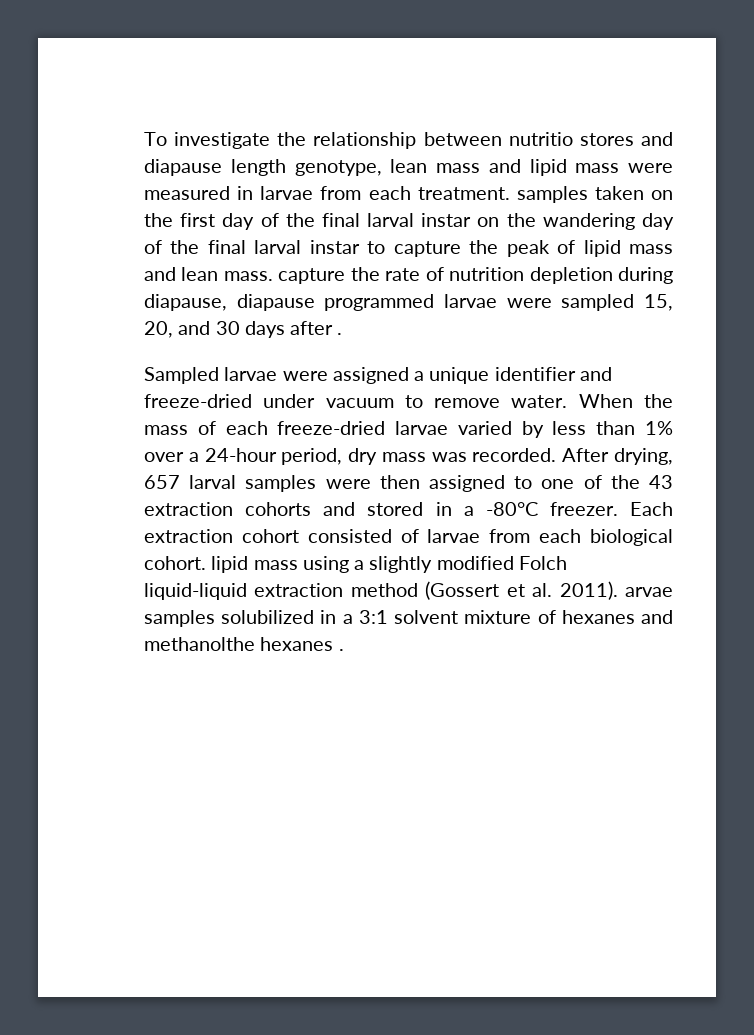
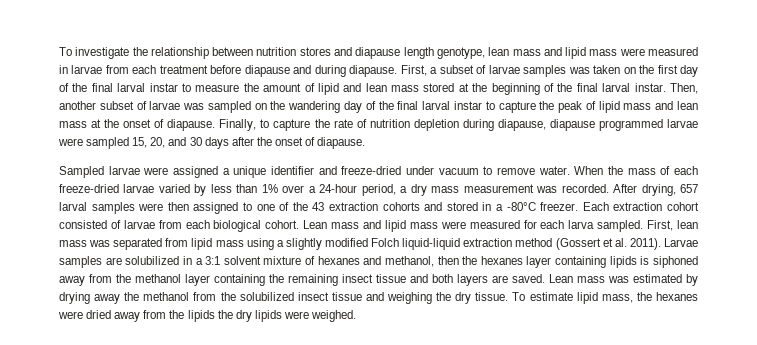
- To investigate the relationship between nutritio stores and diapause length genotype, lean mass and lipid mass were measured in larvae from each treatment. samples taken on the first day of the final larval instar on the wandering day of the final larval instar to capture the peak of lipid mass and lean mass. capture the rate of nutrition depletion during diapause, diapause programmed larvae were sampled 15, 20, and 30 days after .
+ To investigate the relationship between nutrition stores and diapause length genotype, lean mass and lipid mass were measured in larvae from each treatment before diapause and during diapause. First, a subset of larvae samples was taken on the first day of the final larval instar to measure the amount of lipid and lean mass stored at the beginning of the final larval instar. Then, another subset of larvae was sampled on the wandering day of the final larval instar to capture the peak of lipid mass and lean mass at the onset of diapause. Finally, to capture the rate of nutrition depletion during diapause, diapause programmed larvae were sampled 15, 20, and 30 days after the onset of diapause.
- When the mass of each freeze-dried larvae varied by less than 1% over a 24-hour period, dry mass was recorded.
+ When the mass of each freeze-dried larvae varied by less than 1% over a 24-hour period, a dry mass measurement was recorded.
- Each extraction cohort consisted of larvae from each biological cohort. lipid mass using a slightly modified Folch liquid-liquid extraction method (Gossert et al. 2011). arvae samples solubilized in a 3:1 solvent mixture of hexanes and methanolthe hexanes .
+ Each extraction cohort consisted of larvae from each biological cohort. Lean mass and lipid mass were measured for each larva sampled. First, lean mass was separated from lipid mass using a slightly modified Folch liquid-liquid extraction method (Gossert et al. 2011). Larvae samples are solubilized in a 3:1 solvent mixture of hexanes and methanol, then the hexanes layer containing lipids is siphoned away from the methanol layer containing the remaining insect tissue and both layers are saved. Lean mass was estimated by drying away the methanol from the solubilized insect tissue and weighing the dry tissue. To estimate lipid mass, the hexanes were dried away from the lipids the dry lipids were weighed.

